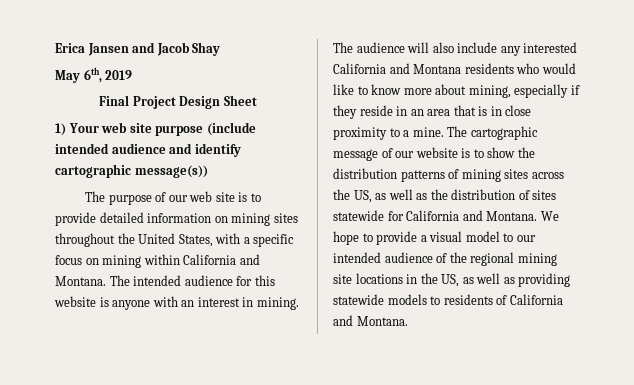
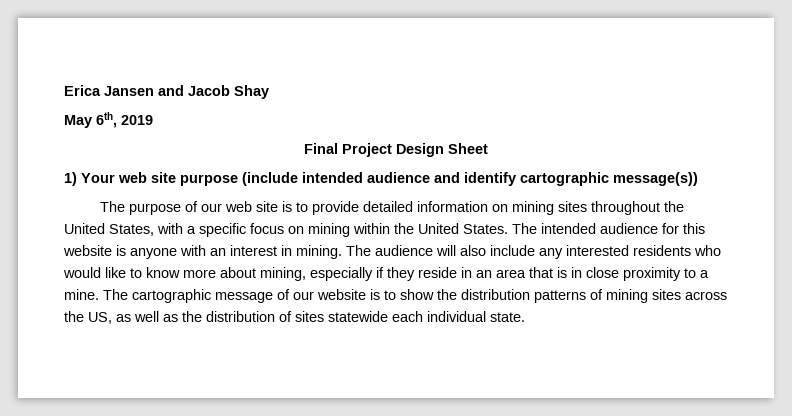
- The purpose of our web site is to provide detailed information on mining sites throughout the United States, with a specific focus on mining within California and Montana.
+ The purpose of our web site is to provide detailed information on mining sites throughout the United States, with a specific focus on mining within the United States.
- The audience will also include any interested California and Montana residents who would like to know more about mining, especially if they reside in an area that is in close proximity to a mine.
+ The audience will also include any interested residents who would like to know more about mining, especially if they reside in an area that is in close proximity to a mine.
- The cartographic message of our website is to show the distribution patterns of mining sites across the US, as well as the distribution of sites statewide for California and Montana. We hope to provide a visual model to our intended audience of the regional mining site locations in the US, as well as providing statewide models to residents of California and Montana.
+ The cartographic message of our website is to show the distribution patterns of mining sites across the US, as well as the distribution of sites statewide each individual state.

